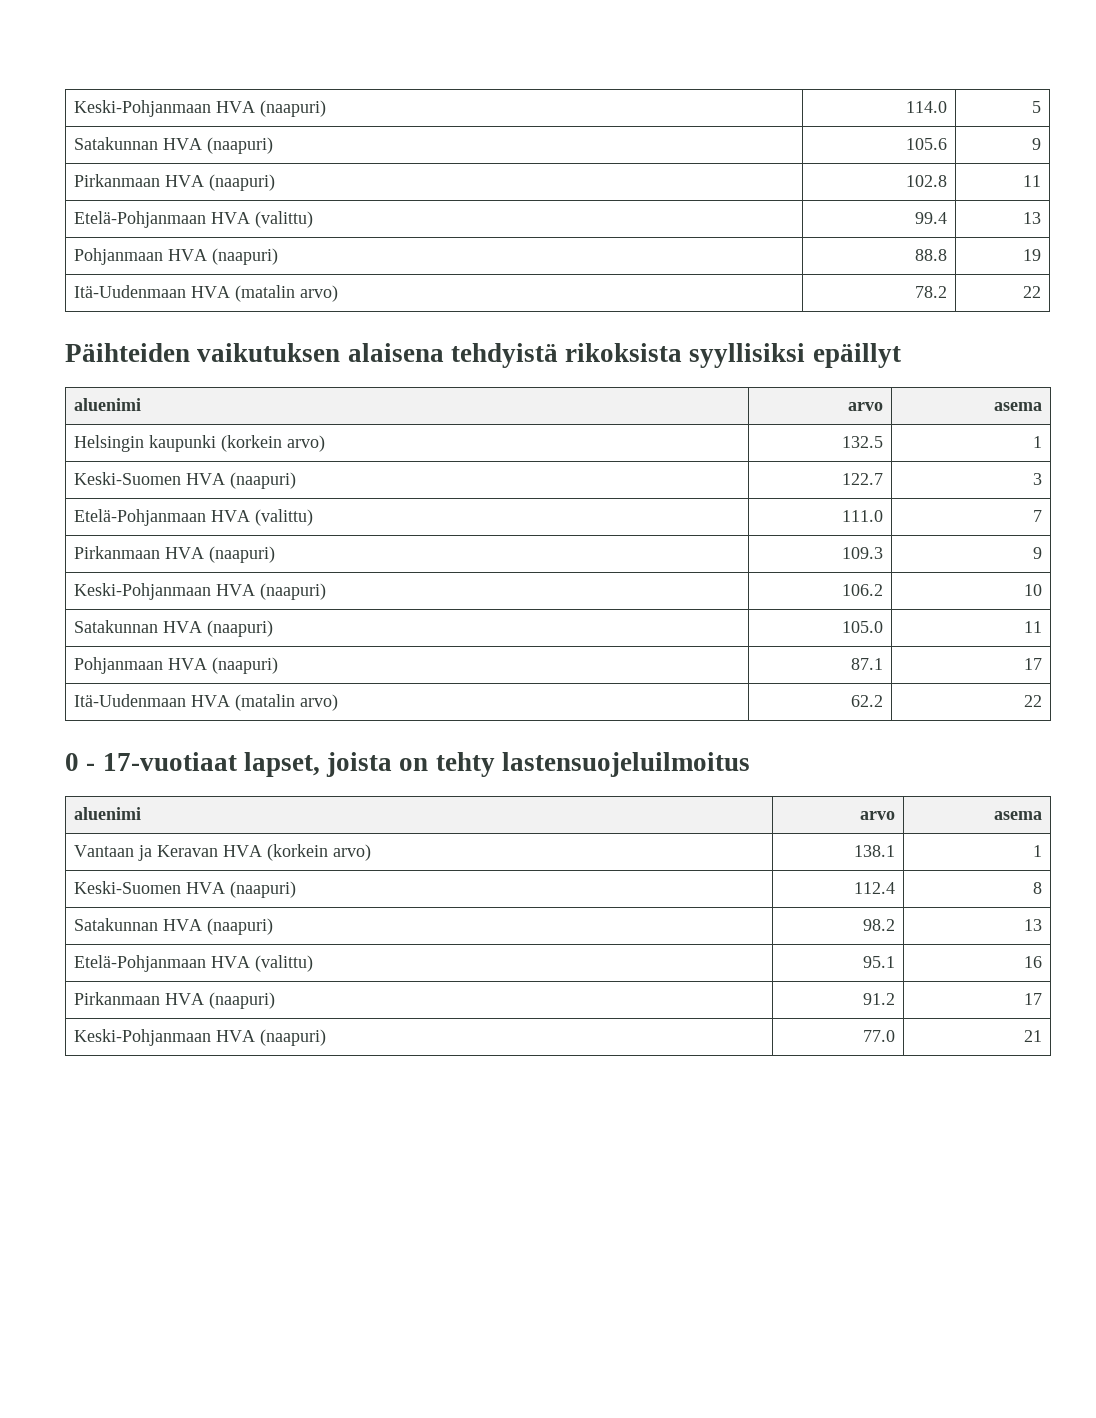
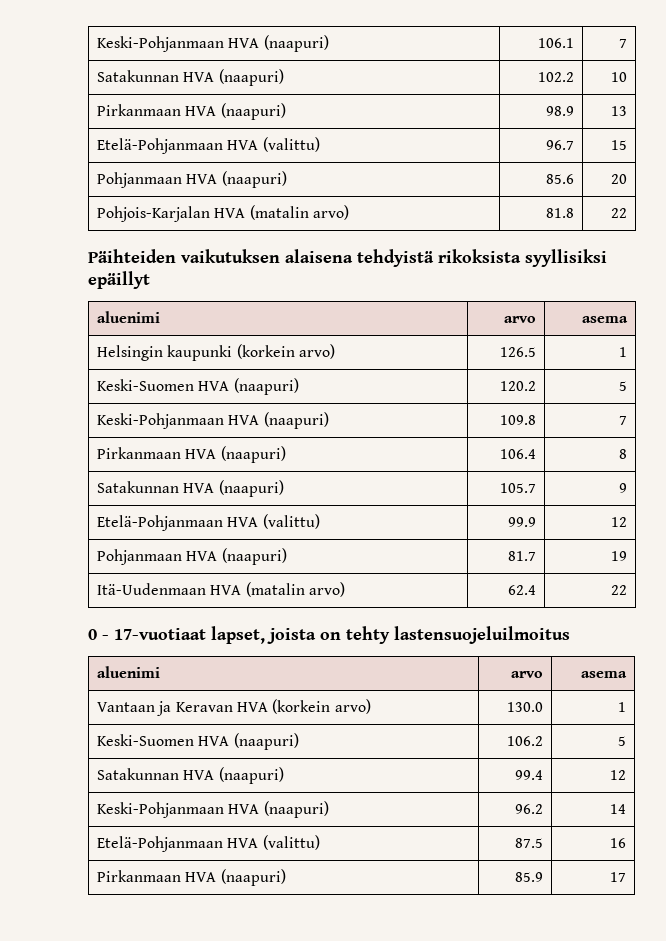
- Keski-Pohjanmaan HVA (naapuri) | 114.0 | 5
- Satakunnan HVA (naapuri) | 105.6 | 9
- Pirkanmaan HVA (naapuri) | 102.8 | 11
- Etelä-Pohjanmaan HVA (valittu) | 99.4 | 13
- Pohjanmaan HVA (naapuri) | 88.8 | 19
- Itä-Uudenmaan HVA (matalin arvo) | 78.2 | 22
+ Keski-Pohjanmaan HVA (naapuri) | 106.1 | 7
+ Satakunnan HVA (naapuri) | 102.2 | 10
+ Pirkanmaan HVA (naapuri) | 98.9 | 13
+ Etelä-Pohjanmaan HVA (valittu) | 96.7 | 15
+ Pohjanmaan HVA (naapuri) | 85.6 | 20
+ Pohjois-Karjalan HVA (matalin arvo) | 81.8 | 22
- Helsingin kaupunki (korkein arvo) | 132.5 | 1
- Keski-Suomen HVA (naapuri) | 122.7 | 3
- Etelä-Pohjanmaan HVA (valittu) | 111.0 | 7
- Pirkanmaan HVA (naapuri) | 109.3 | 9
- Keski-Pohjanmaan HVA (naapuri) | 106.2 | 10
- Satakunnan HVA (naapuri) | 105.0 | 11
- Pohjanmaan HVA (naapuri) | 87.1 | 17
- Itä-Uudenmaan HVA (matalin arvo) | 62.2 | 22
+ Helsingin kaupunki (korkein arvo) | 126.5 | 1
+ Keski-Suomen HVA (naapuri) | 120.2 | 5
+ Keski-Pohjanmaan HVA (naapuri) | 109.8 | 7
+ Pirkanmaan HVA (naapuri) | 106.4 | 8
+ Satakunnan HVA (naapuri) | 105.7 | 9
+ Etelä-Pohjanmaan HVA (valittu) | 99.9 | 12
+ Pohjanmaan HVA (naapuri) | 81.7 | 19
+ Itä-Uudenmaan HVA (matalin arvo) | 62.4 | 22
- Vantaan ja Keravan HVA (korkein arvo) | 138.1 | 1
- Keski-Suomen HVA (naapuri) | 112.4 | 8
- Satakunnan HVA (naapuri) | 98.2 | 13
- Etelä-Pohjanmaan HVA (valittu) | 95.1 | 16
+ Vantaan ja Keravan HVA (korkein arvo) | 130.0 | 1
+ Keski-Suomen HVA (naapuri) | 106.2 | 5
+ Satakunnan HVA (naapuri) | 99.4 | 12
+ Keski-Pohjanmaan HVA (naapuri) | 96.2 | 14
+ Etelä-Pohjanmaan HVA (valittu) | 87.5 | 16
- Pirkanmaan HVA (naapuri) | 91.2 | 17
- Keski-Pohjanmaan HVA (naapuri) | 77.0 | 21
+ Pirkanmaan HVA (naapuri) | 85.9 | 17

